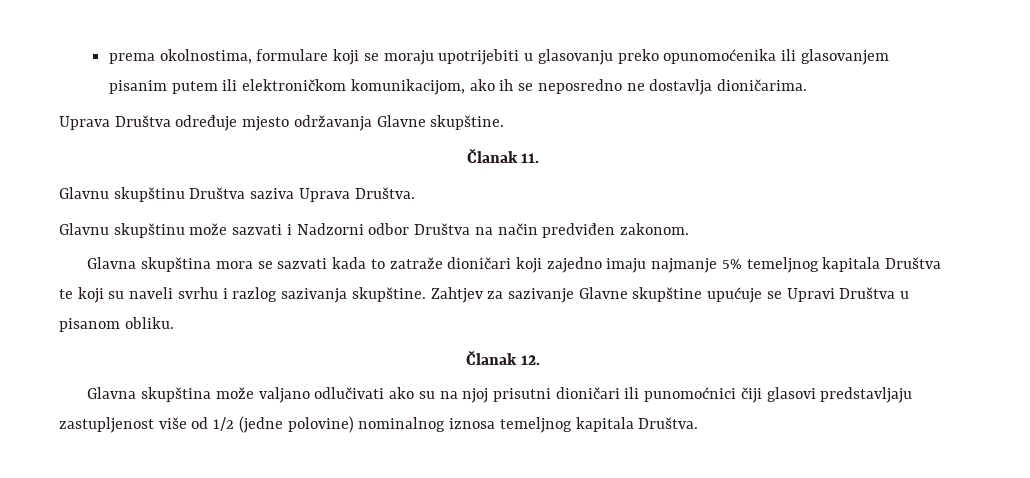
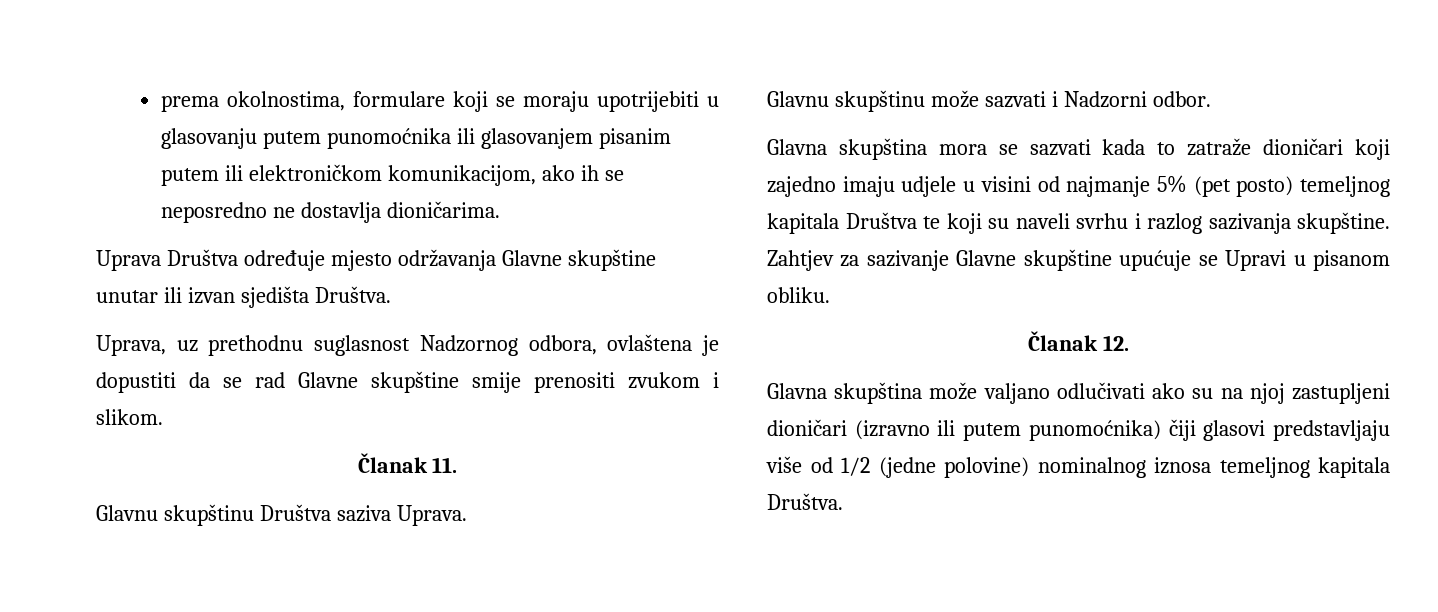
- prema okolnostima, formulare koji se moraju upotrijebiti u glasovanju preko opunomoćenika ili glasovanjem pisanim putem ili elektroničkom komunikacijom, ako ih se neposredno ne dostavlja dioničarima.
+ prema okolnostima, formulare koji se moraju upotrijebiti u glasovanju putem punomoćnika ili glasovanjem pisanim putem ili elektroničkom komunikacijom, ako ih se neposredno ne dostavlja dioničarima.
- Uprava Društva određuje mjesto održavanja Glavne skupštine.
+ Uprava Društva određuje mjesto održavanja Glavne skupštine unutar ili izvan sjedišta Društva.
+ Uprava, uz prethodnu suglasnost Nadzornog odbora, ovlaštena je dopustiti da se rad Glavne skupštine smije prenositi zvukom i slikom.
- Glavnu skupštinu Društva saziva Uprava Društva.
+ Glavnu skupštinu Društva saziva Uprava.
- Glavnu skupštinu može sazvati i Nadzorni odbor Društva na način predviđen zakonom.
+ Glavnu skupštinu može sazvati i Nadzorni odbor.
- Glavna skupština mora se sazvati kada to zatraže dioničari koji zajedno imaju najmanje 5% temeljnog kapitala Društva te koji su naveli svrhu i razlog sazivanja skupštine.
+ Glavna skupština mora se sazvati kada to zatraže dioničari koji zajedno imaju udjele u visini od najmanje 5% (pet posto) temeljnog kapitala Društva te koji su naveli svrhu i razlog sazivanja skupštine.
- Zahtjev za sazivanje Glavne skupštine upućuje se Upravi Društva u pisanom obliku.
+ Zahtjev za sazivanje Glavne skupštine upućuje se Upravi u pisanom obliku.
- Glavna skupština može valjano odlučivati ako su na njoj prisutni dioničari ili punomoćnici čiji glasovi predstavljaju zastupljenost više od 1/2 (jedne polovine) nominalnog iznosa temeljnog kapitala Društva.
+ Glavna skupština može valjano odlučivati ako su na njoj zastupljeni dioničari (izravno ili putem punomoćnika) čiji glasovi predstavljaju više od 1/2 (jedne polovine) nominalnog iznosa temeljnog kapitala Društva.

